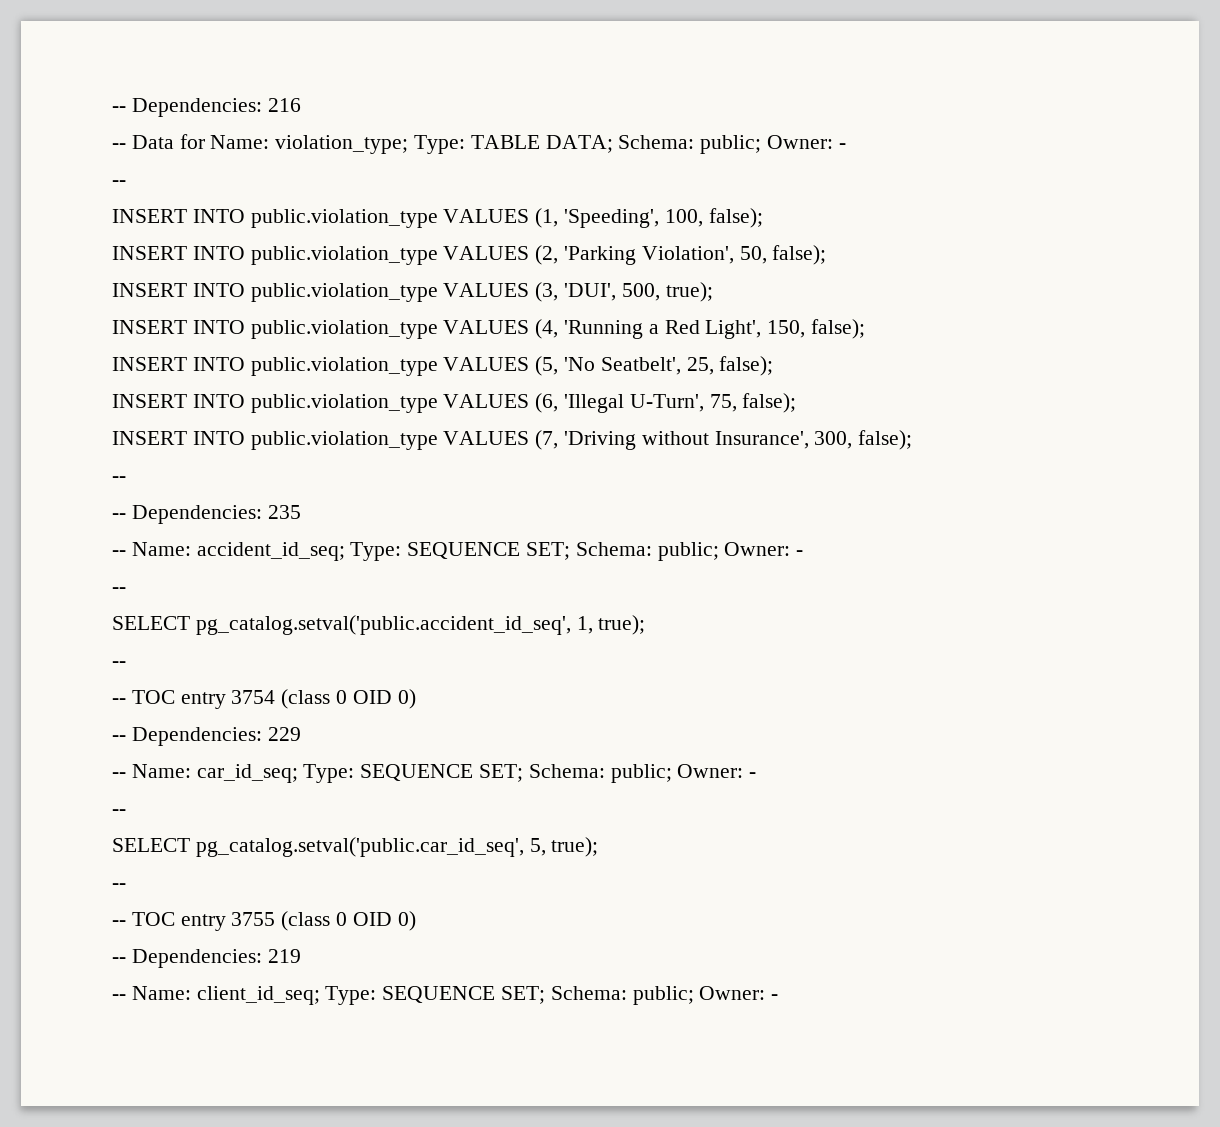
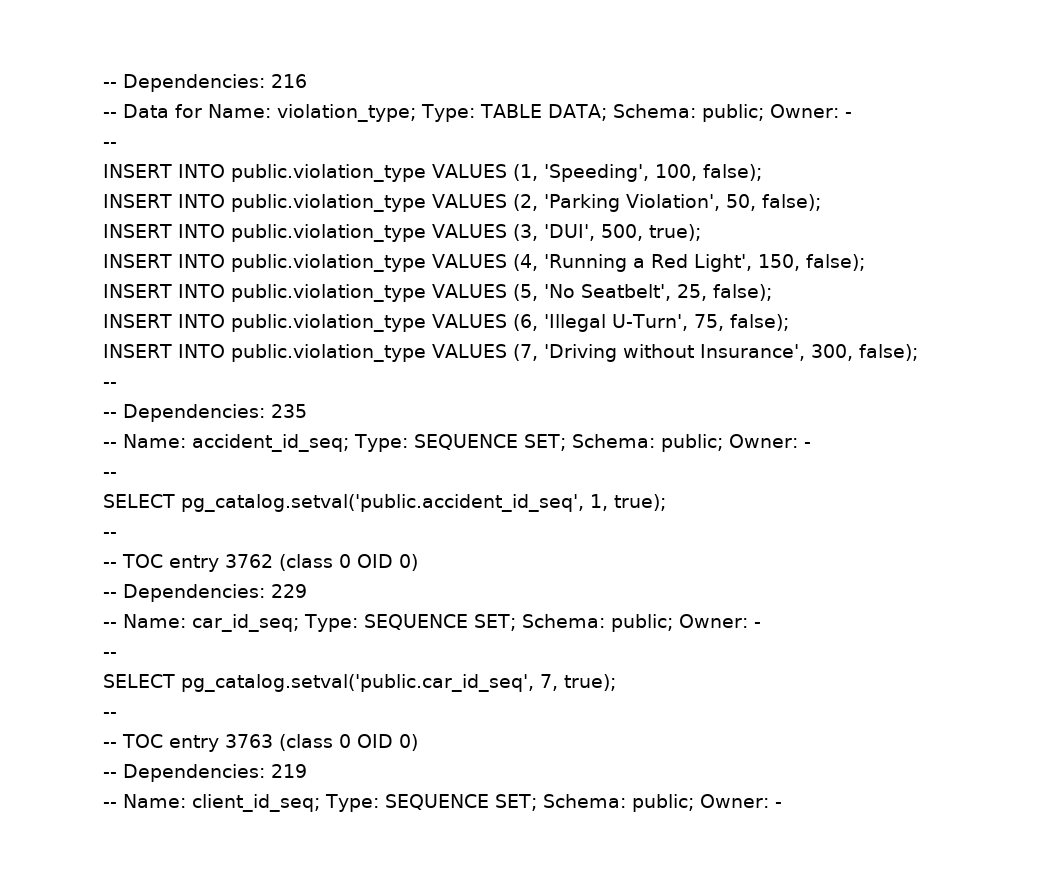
- -- TOC entry 3754 (class 0 OID 0)
+ -- TOC entry 3762 (class 0 OID 0)
- SELECT pg_catalog.setval('public.car_id_seq', 5, true);
+ SELECT pg_catalog.setval('public.car_id_seq', 7, true);
  --
- -- TOC entry 3755 (class 0 OID 0)
+ -- TOC entry 3763 (class 0 OID 0)

